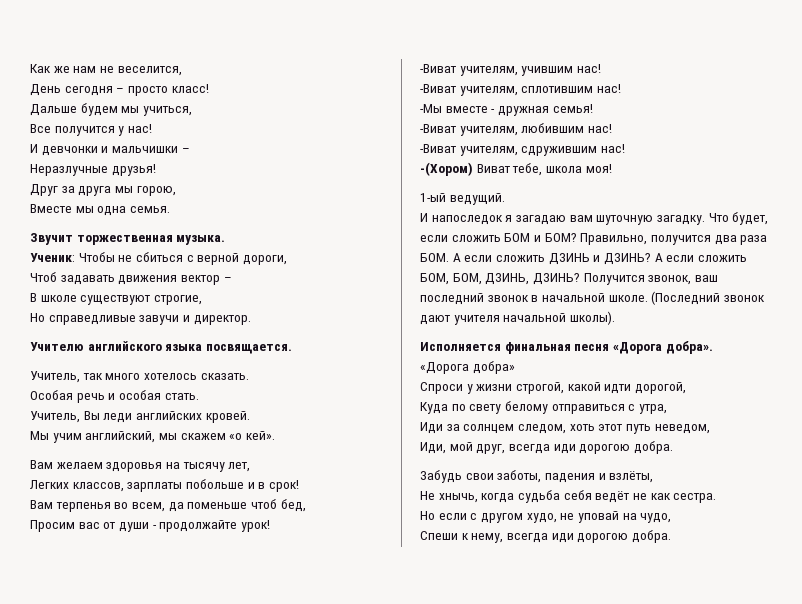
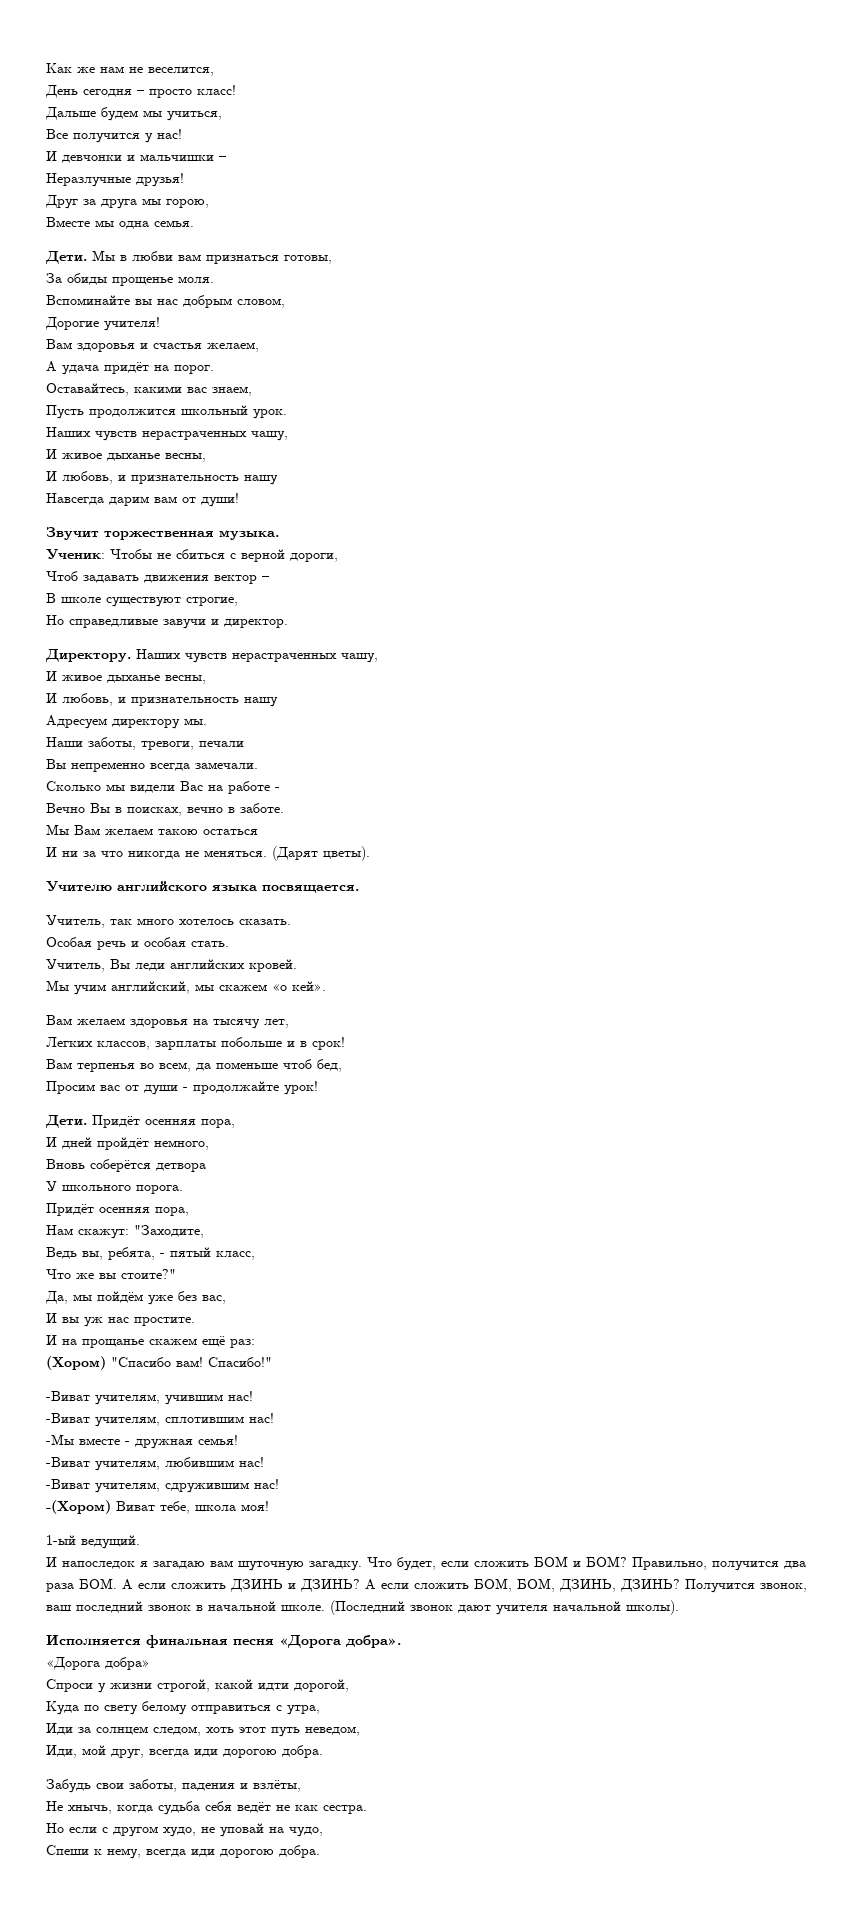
+ Дети. Мы в любви вам признаться готовы,
+ За обиды прощенье моля.
+ Вспоминайте вы нас добрым словом,
+ Дорогие учителя!
+ Вам здоровья и счастья желаем,
+ А удача придёт на порог.
+ Оставайтесь, какими вас знаем,
+ Пусть продолжится школьный урок.
+ Наших чувств нерастраченных чашу,
+ И живое дыханье весны,
+ И любовь, и признательность нашу
+ Навсегда дарим вам от души!
+ Директору. Наших чувств нерастраченных чашу,
+ И живое дыханье весны,
+ И любовь, и признательность нашу
+ Адресуем директору мы.
+ Наши заботы, тревоги, печали
+ Вы непременно всегда замечали.
+ Сколько мы видели Вас на работе -
+ Вечно Вы в поисках, вечно в заботе.
+ Мы Вам желаем такою остаться
+ И ни за что никогда не меняться. (Дарят цветы).
+ Дети. Придёт осенняя пора,
+ И дней пройдёт немного,
+ Вновь соберётся детвора
+ У школьного порога.
+ Придёт осенняя пора,
+ Нам скажут: "Заходите,
+ Ведь вы, ребята, - пятый класс,
+ Что же вы стоите?"
+ Да, мы пойдём уже без вас,
+ И вы уж нас простите.
+ И на прощанье скажем ещё раз:
+ (Хором) "Спасибо вам! Спасибо!"

